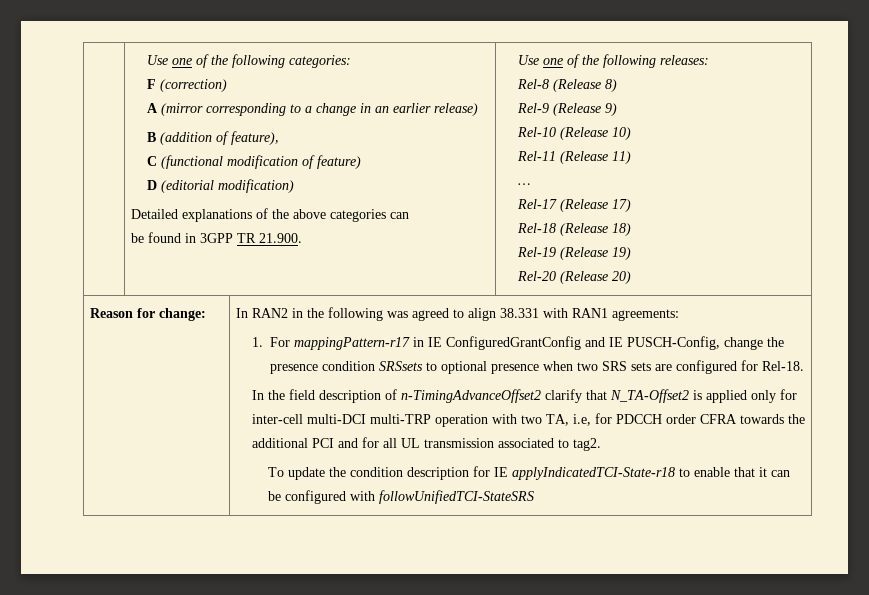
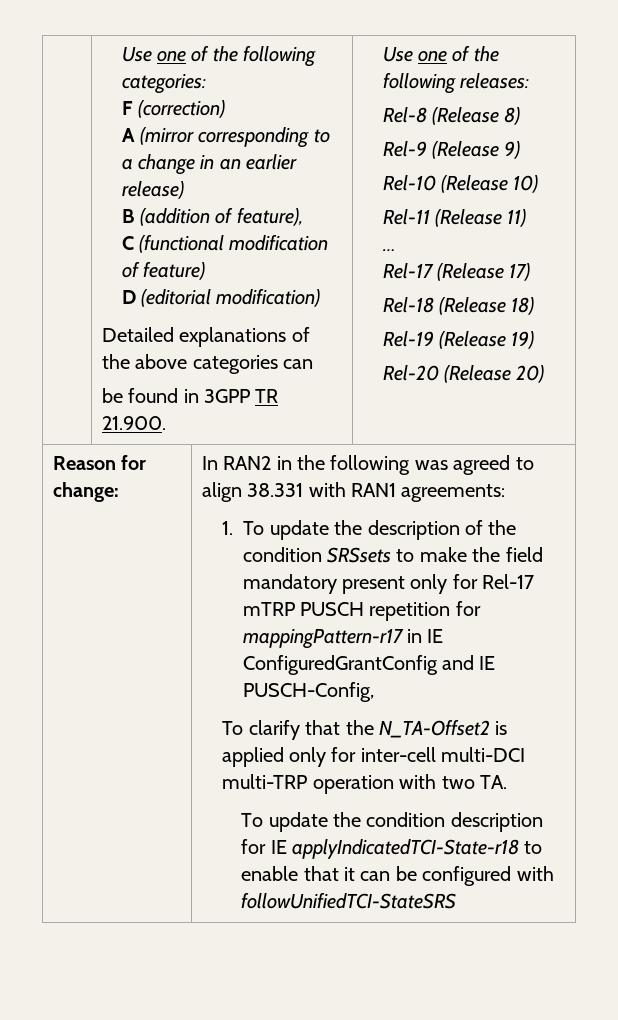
- 1. For mappingPattern-r17 in IE ConfiguredGrantConfig and IE PUSCH-Config, change the presence condition SRSsets to optional presence when two SRS sets are configured for Rel-18.
- In the field description of n-TimingAdvanceOffset2 clarify that N_TA-Offset2 is applied only for inter-cell multi-DCI multi-TRP operation with two TA, i.e, for PDCCH order CFRA towards the additional PCI and for all UL transmission associated to tag2.
+ 1. To update the description of the condition SRSsets to make the field mandatory present only for Rel-17 mTRP PUSCH repetition for mappingPattern-r17 in IE ConfiguredGrantConfig and IE PUSCH-Config,
+ To clarify that the N_TA-Offset2 is applied only for inter-cell multi-DCI multi-TRP operation with two TA.

